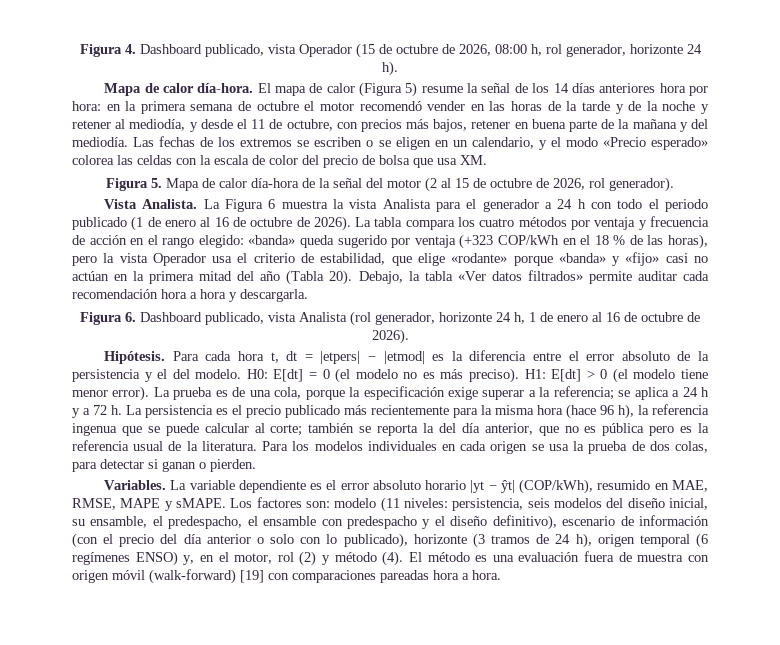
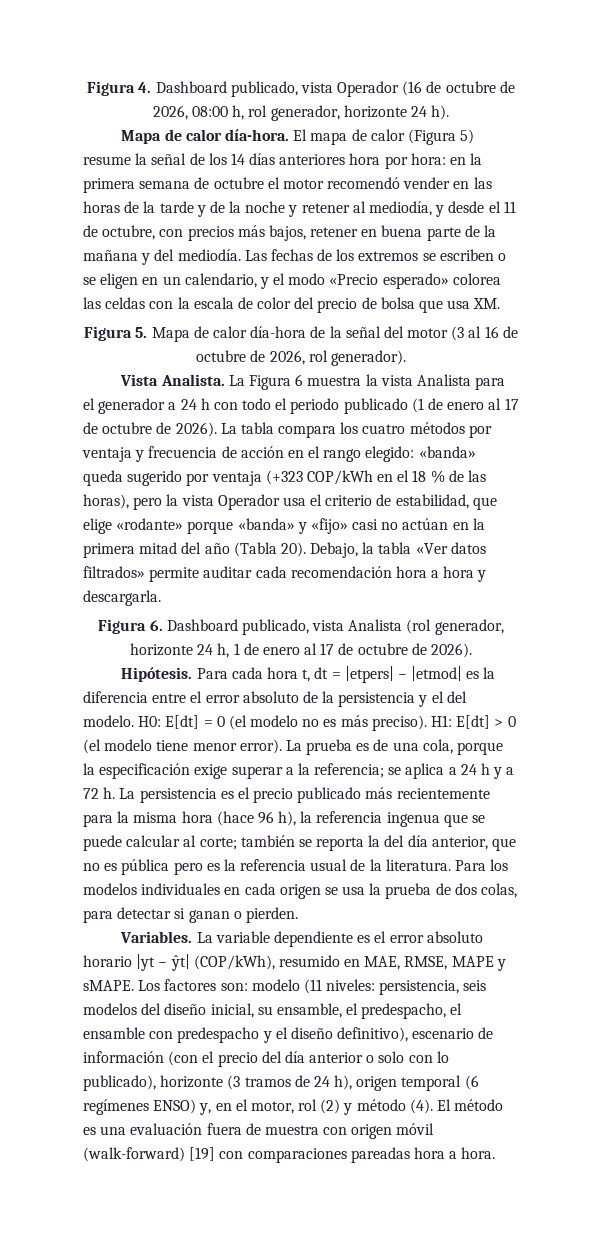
- Figura 4. Dashboard publicado, vista Operador (15 de octubre de 2026, 08:00 h, rol generador, horizonte 24 h).
+ Figura 4. Dashboard publicado, vista Operador (16 de octubre de 2026, 08:00 h, rol generador, horizonte 24 h).
- Figura 5. Mapa de calor día-hora de la señal del motor (2 al 15 de octubre de 2026, rol generador).
+ Figura 5. Mapa de calor día-hora de la señal del motor (3 al 16 de octubre de 2026, rol generador).
- La Figura 6 muestra la vista Analista para el generador a 24 h con todo el periodo publicado (1 de enero al 16 de octubre de 2026).
+ La Figura 6 muestra la vista Analista para el generador a 24 h con todo el periodo publicado (1 de enero al 17 de octubre de 2026).
- Figura 6. Dashboard publicado, vista Analista (rol generador, horizonte 24 h, 1 de enero al 16 de octubre de 2026).
+ Figura 6. Dashboard publicado, vista Analista (rol generador, horizonte 24 h, 1 de enero al 17 de octubre de 2026).

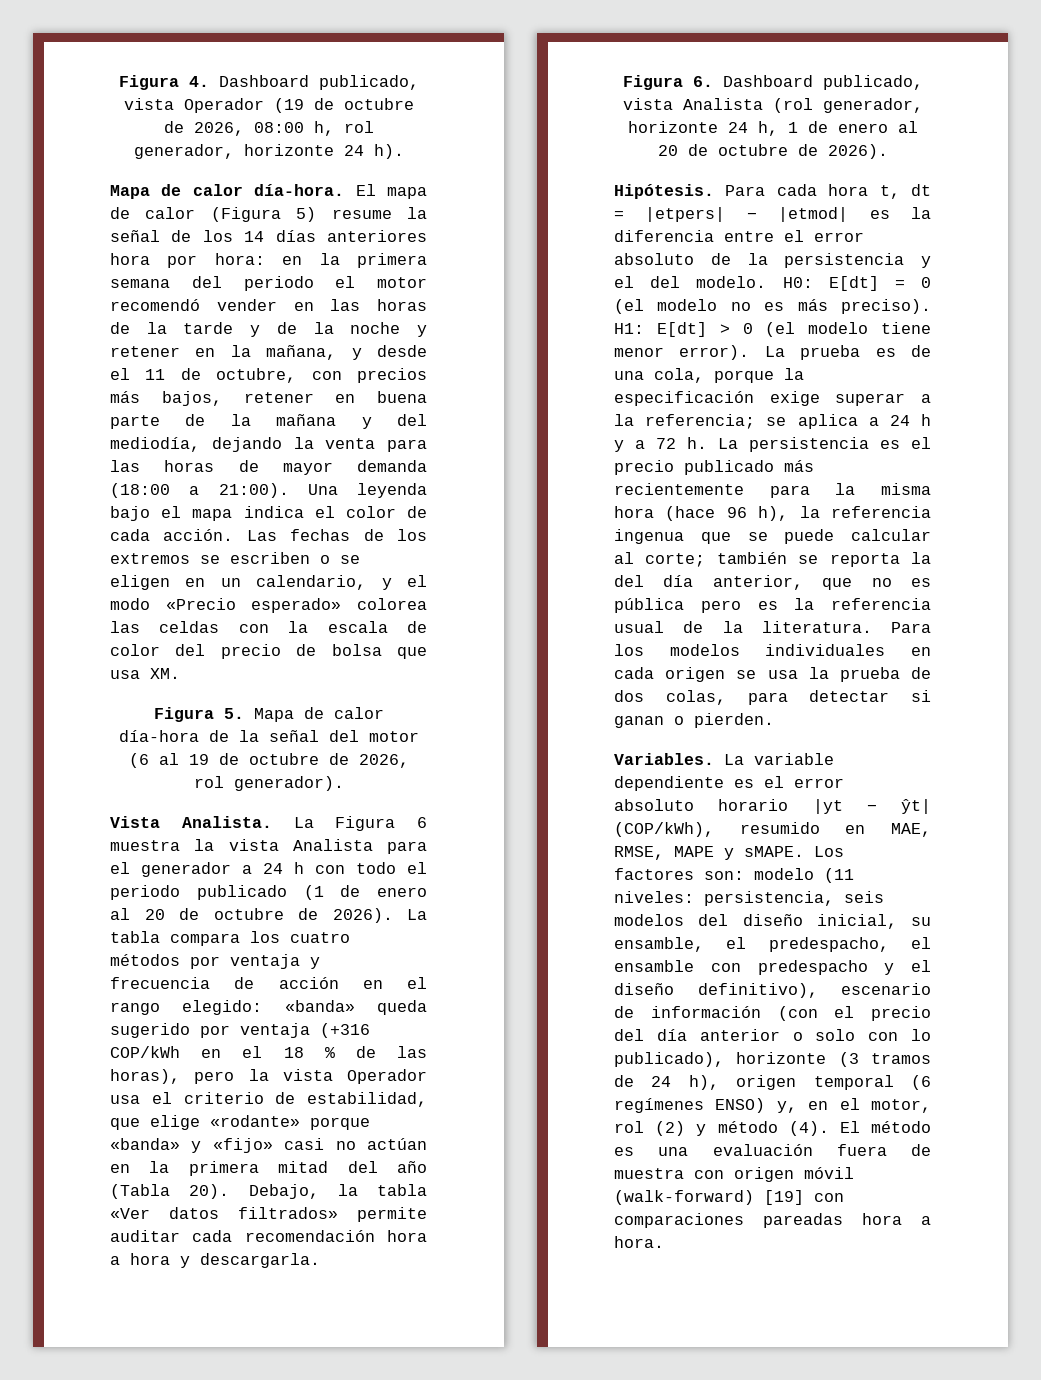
- Figura 4. Dashboard publicado, vista Operador (16 de octubre de 2026, 08:00 h, rol generador, horizonte 24 h).
+ Figura 4. Dashboard publicado, vista Operador (19 de octubre de 2026, 08:00 h, rol generador, horizonte 24 h).
- El mapa de calor (Figura 5) resume la señal de los 14 días anteriores hora por hora: en la primera semana de octubre el motor recomendó vender en las horas de la tarde y de la noche y retener al mediodía, y desde el 11 de octubre, con precios más bajos, retener en buena parte de la mañana y del mediodía.
+ El mapa de calor (Figura 5) resume la señal de los 14 días anteriores hora por hora: en la primera semana del periodo el motor recomendó vender en las horas de la tarde y de la noche y retener en la mañana, y desde el 11 de octubre, con precios más bajos, retener en buena parte de la mañana y del mediodía, dejando la venta para las horas de mayor demanda (18:00 a 21:00). Una leyenda bajo el mapa indica el color de cada acción.
- Figura 5. Mapa de calor día-hora de la señal del motor (3 al 16 de octubre de 2026, rol generador).
+ Figura 5. Mapa de calor día-hora de la señal del motor (6 al 19 de octubre de 2026, rol generador).
- La Figura 6 muestra la vista Analista para el generador a 24 h con todo el periodo publicado (1 de enero al 17 de octubre de 2026).
+ La Figura 6 muestra la vista Analista para el generador a 24 h con todo el periodo publicado (1 de enero al 20 de octubre de 2026).
- La tabla compara los cuatro métodos por ventaja y frecuencia de acción en el rango elegido: «banda» queda sugerido por ventaja (+323 COP/kWh en el 18 % de las horas), pero la vista Operador usa el criterio de estabilidad, que elige «rodante» porque «banda» y «fijo» casi no actúan en la primera mitad del año (Tabla 20).
+ La tabla compara los cuatro métodos por ventaja y frecuencia de acción en el rango elegido: «banda» queda sugerido por ventaja (+316 COP/kWh en el 18 % de las horas), pero la vista Operador usa el criterio de estabilidad, que elige «rodante» porque «banda» y «fijo» casi no actúan en la primera mitad del año (Tabla 20).
- Figura 6. Dashboard publicado, vista Analista (rol generador, horizonte 24 h, 1 de enero al 17 de octubre de 2026).
+ Figura 6. Dashboard publicado, vista Analista (rol generador, horizonte 24 h, 1 de enero al 20 de octubre de 2026).

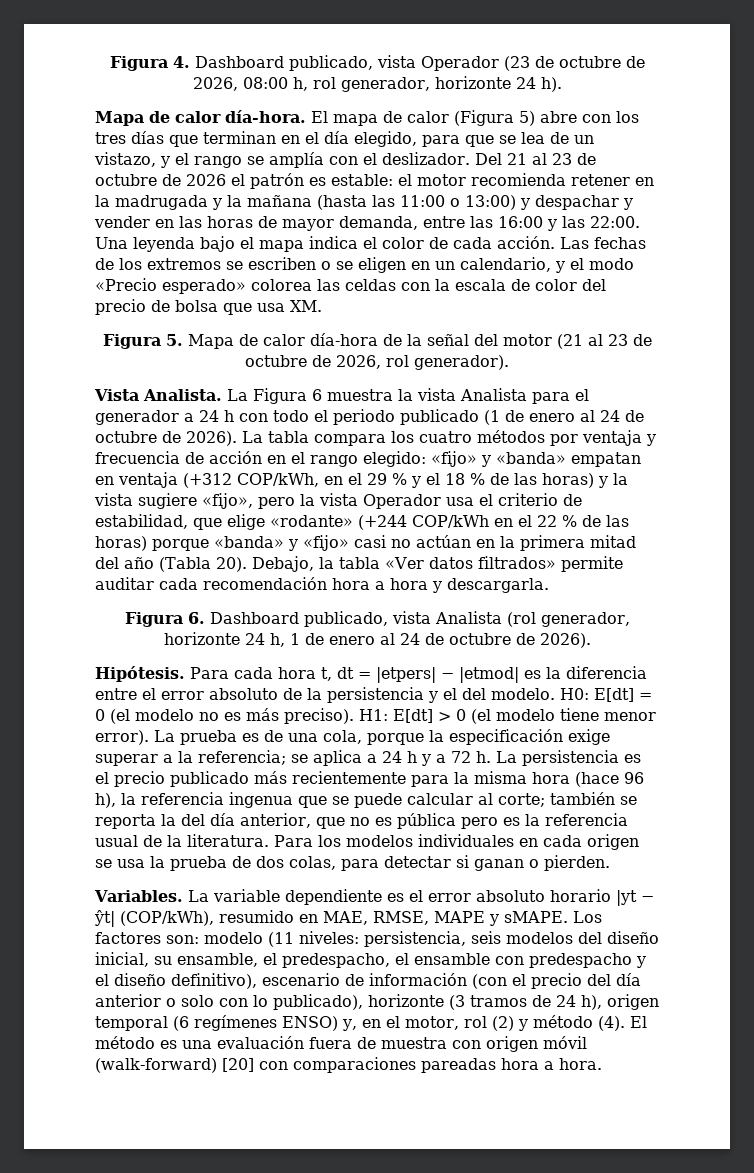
- Figura 4. Dashboard publicado, vista Operador (19 de octubre de 2026, 08:00 h, rol generador, horizonte 24 h).
+ Figura 4. Dashboard publicado, vista Operador (23 de octubre de 2026, 08:00 h, rol generador, horizonte 24 h).
- El mapa de calor (Figura 5) resume la señal de los 14 días anteriores hora por hora: en la primera semana del periodo el motor recomendó vender en las horas de la tarde y de la noche y retener en la mañana, y desde el 11 de octubre, con precios más bajos, retener en buena parte de la mañana y del mediodía, dejando la venta para las horas de mayor demanda (18:00 a 21:00).
+ El mapa de calor (Figura 5) abre con los tres días que terminan en el día elegido, para que se lea de un vistazo, y el rango se amplía con el deslizador. Del 21 al 23 de octubre de 2026 el patrón es estable: el motor recomienda retener en la madrugada y la mañana (hasta las 11:00 o 13:00) y despachar y vender en las horas de mayor demanda, entre las 16:00 y las 22:00.
- Figura 5. Mapa de calor día-hora de la señal del motor (6 al 19 de octubre de 2026, rol generador).
+ Figura 5. Mapa de calor día-hora de la señal del motor (21 al 23 de octubre de 2026, rol generador).
- La Figura 6 muestra la vista Analista para el generador a 24 h con todo el periodo publicado (1 de enero al 20 de octubre de 2026).
+ La Figura 6 muestra la vista Analista para el generador a 24 h con todo el periodo publicado (1 de enero al 24 de octubre de 2026).
- La tabla compara los cuatro métodos por ventaja y frecuencia de acción en el rango elegido: «banda» queda sugerido por ventaja (+316 COP/kWh en el 18 % de las horas), pero la vista Operador usa el criterio de estabilidad, que elige «rodante» porque «banda» y «fijo» casi no actúan en la primera mitad del año (Tabla 20).
+ La tabla compara los cuatro métodos por ventaja y frecuencia de acción en el rango elegido: «fijo» y «banda» empatan en ventaja (+312 COP/kWh, en el 29 % y el 18 % de las horas) y la vista sugiere «fijo», pero la vista Operador usa el criterio de estabilidad, que elige «rodante» (+244 COP/kWh en el 22 % de las horas) porque «banda» y «fijo» casi no actúan en la primera mitad del año (Tabla 20).
- Figura 6. Dashboard publicado, vista Analista (rol generador, horizonte 24 h, 1 de enero al 20 de octubre de 2026).
+ Figura 6. Dashboard publicado, vista Analista (rol generador, horizonte 24 h, 1 de enero al 24 de octubre de 2026).
- El método es una evaluación fuera de muestra con origen móvil (walk-forward) [19] con comparaciones pareadas hora a hora.
+ El método es una evaluación fuera de muestra con origen móvil (walk-forward) [20] con comparaciones pareadas hora a hora.

